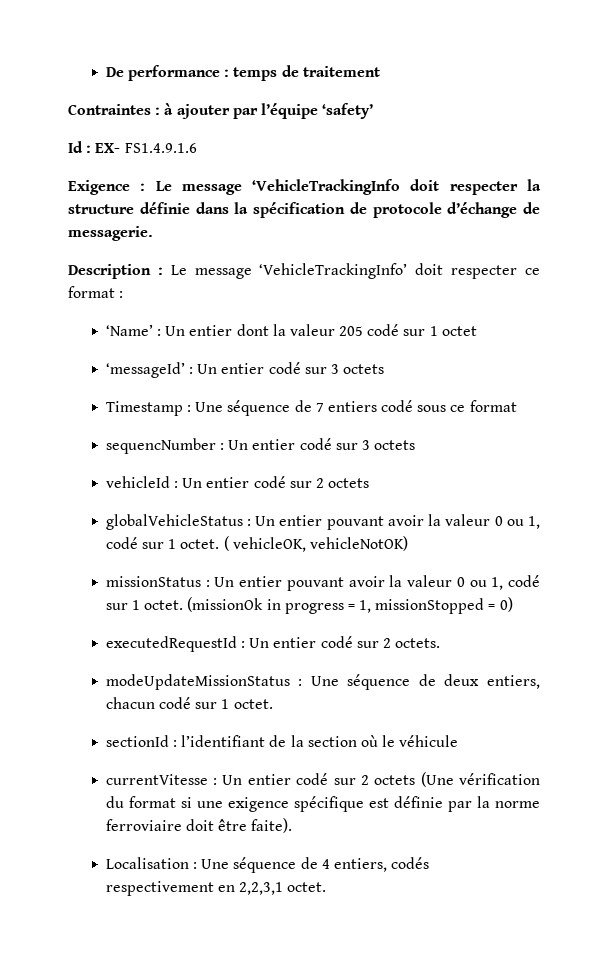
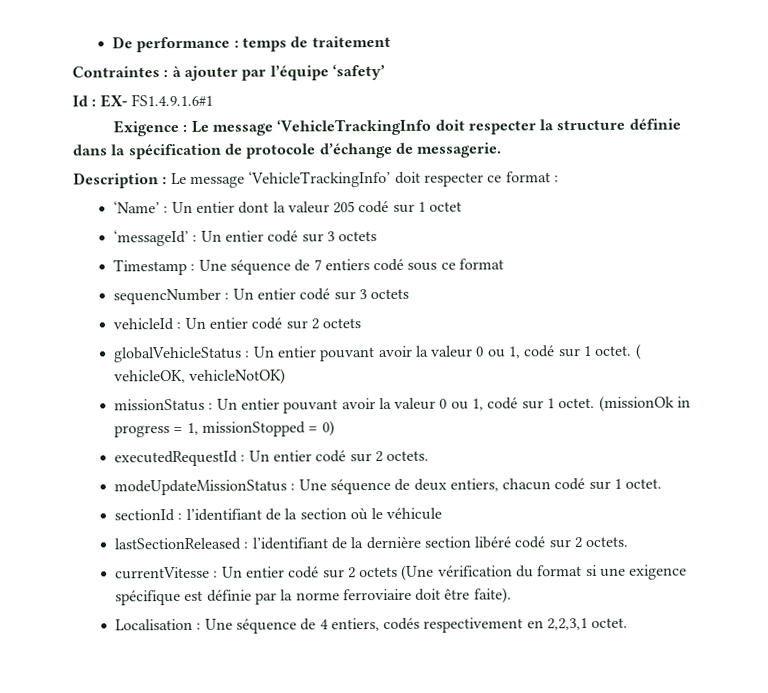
- Id : EX- FS1.4.9.1.6
+ Id : EX- FS1.4.9.1.6#1
+ lastSectionReleased : l’identifiant de la dernière section libéré codé sur 2 octets.

